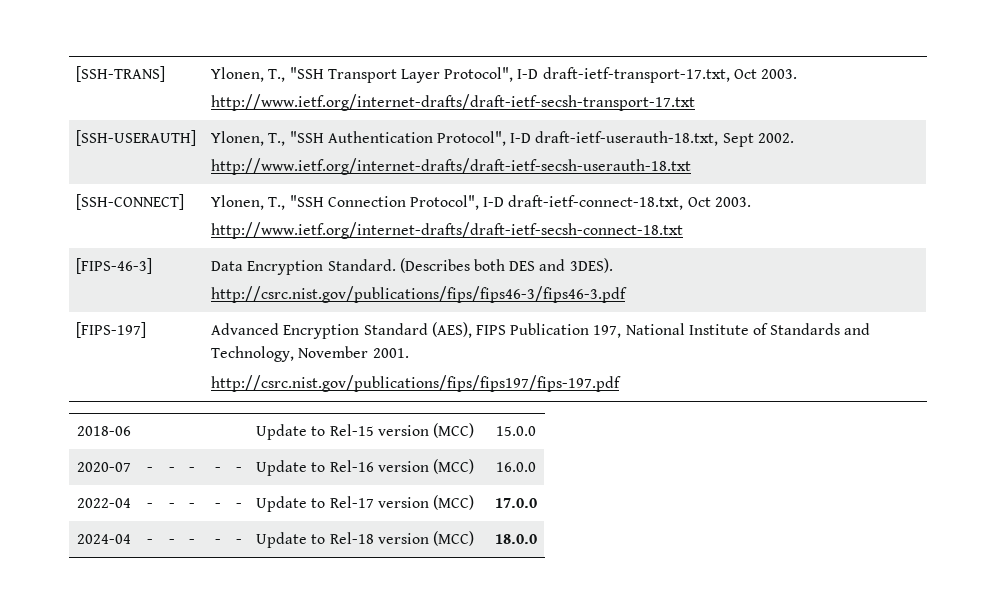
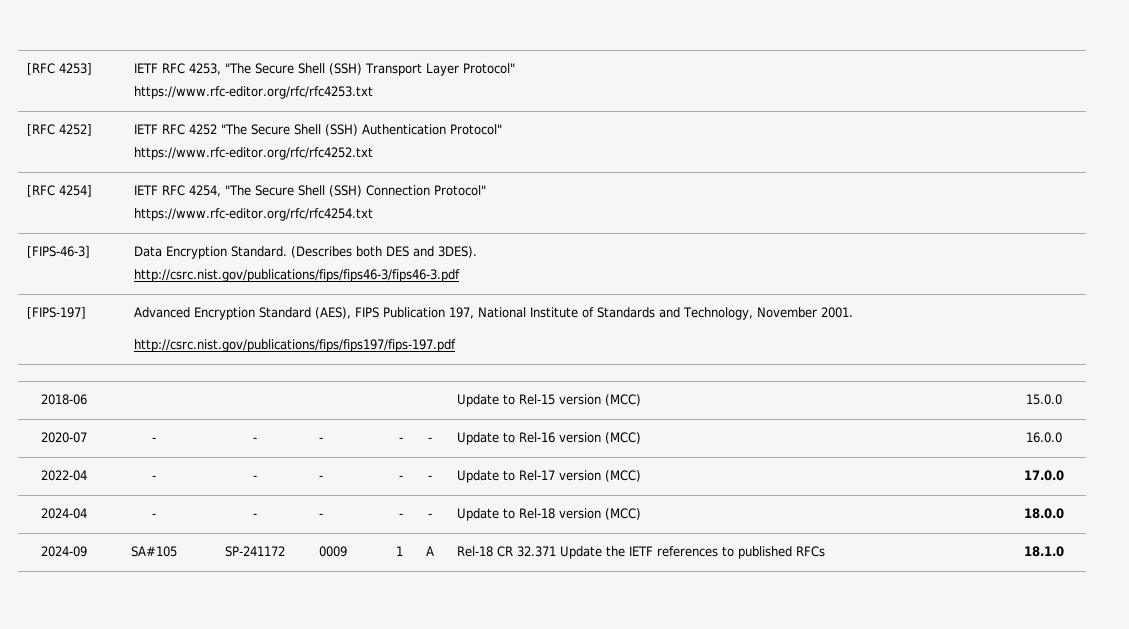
- [SSH-TRANS] | Ylonen, T., "SSH Transport Layer Protocol", I-D draft-ietf-transport-17.txt, Oct 2003.
- http://www.ietf.org/internet-drafts/draft-ietf-secsh-transport-17.txt
- [SSH-USERAUTH] | Ylonen, T., "SSH Authentication Protocol", I-D draft-ietf-userauth-18.txt, Sept 2002.
- http://www.ietf.org/internet-drafts/draft-ietf-secsh-userauth-18.txt
- [SSH-CONNECT] | Ylonen, T., "SSH Connection Protocol", I-D draft-ietf-connect-18.txt, Oct 2003.
- http://www.ietf.org/internet-drafts/draft-ietf-secsh-connect-18.txt
+ [RFC 4253] | IETF RFC 4253, "The Secure Shell (SSH) Transport Layer Protocol"
+ https://www.rfc-editor.org/rfc/rfc4253.txt
+ [RFC 4252] | IETF RFC 4252 "The Secure Shell (SSH) Authentication Protocol"
+ https://www.rfc-editor.org/rfc/rfc4252.txt
+ [RFC 4254] | IETF RFC 4254, "The Secure Shell (SSH) Connection Protocol"
+ https://www.rfc-editor.org/rfc/rfc4254.txt
+ 2024-09 | SA#105 | SP-241172 | 0009 | 1 | A | Rel-18 CR 32.371 Update the IETF references to published RFCs | 18.1.0

